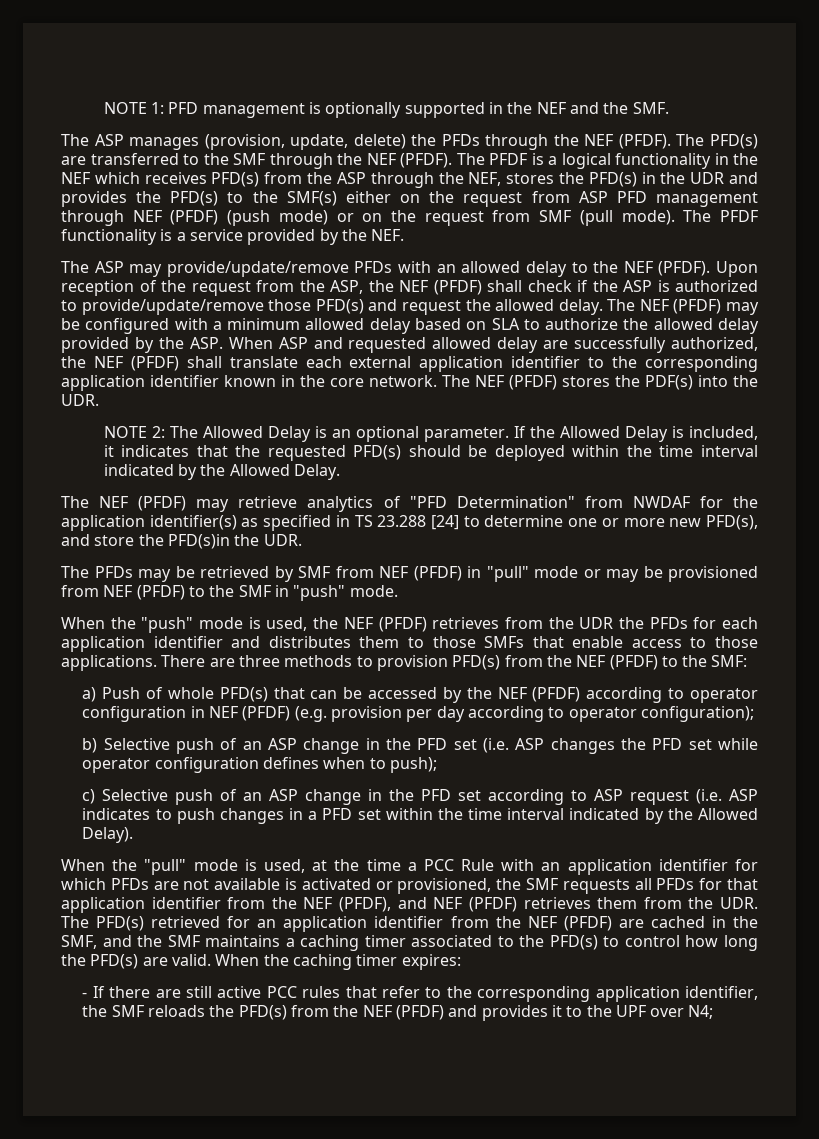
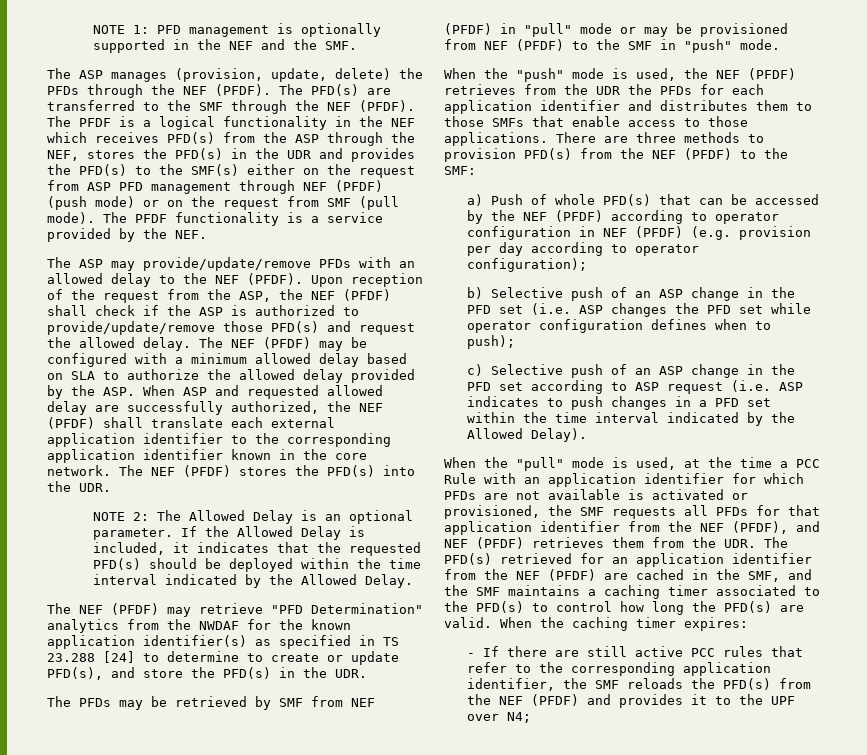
- The NEF (PFDF) stores the PDF(s) into the UDR.
+ The NEF (PFDF) stores the PFD(s) into the UDR.
- The NEF (PFDF) may retrieve analytics of "PFD Determination" from NWDAF for the application identifier(s) as specified in TS 23.288 [24] to determine one or more new PFD(s), and store the PFD(s)in the UDR.
+ The NEF (PFDF) may retrieve "PFD Determination" analytics from the NWDAF for the known application identifier(s) as specified in TS 23.288 [24] to determine to create or update PFD(s), and store the PFD(s) in the UDR.

